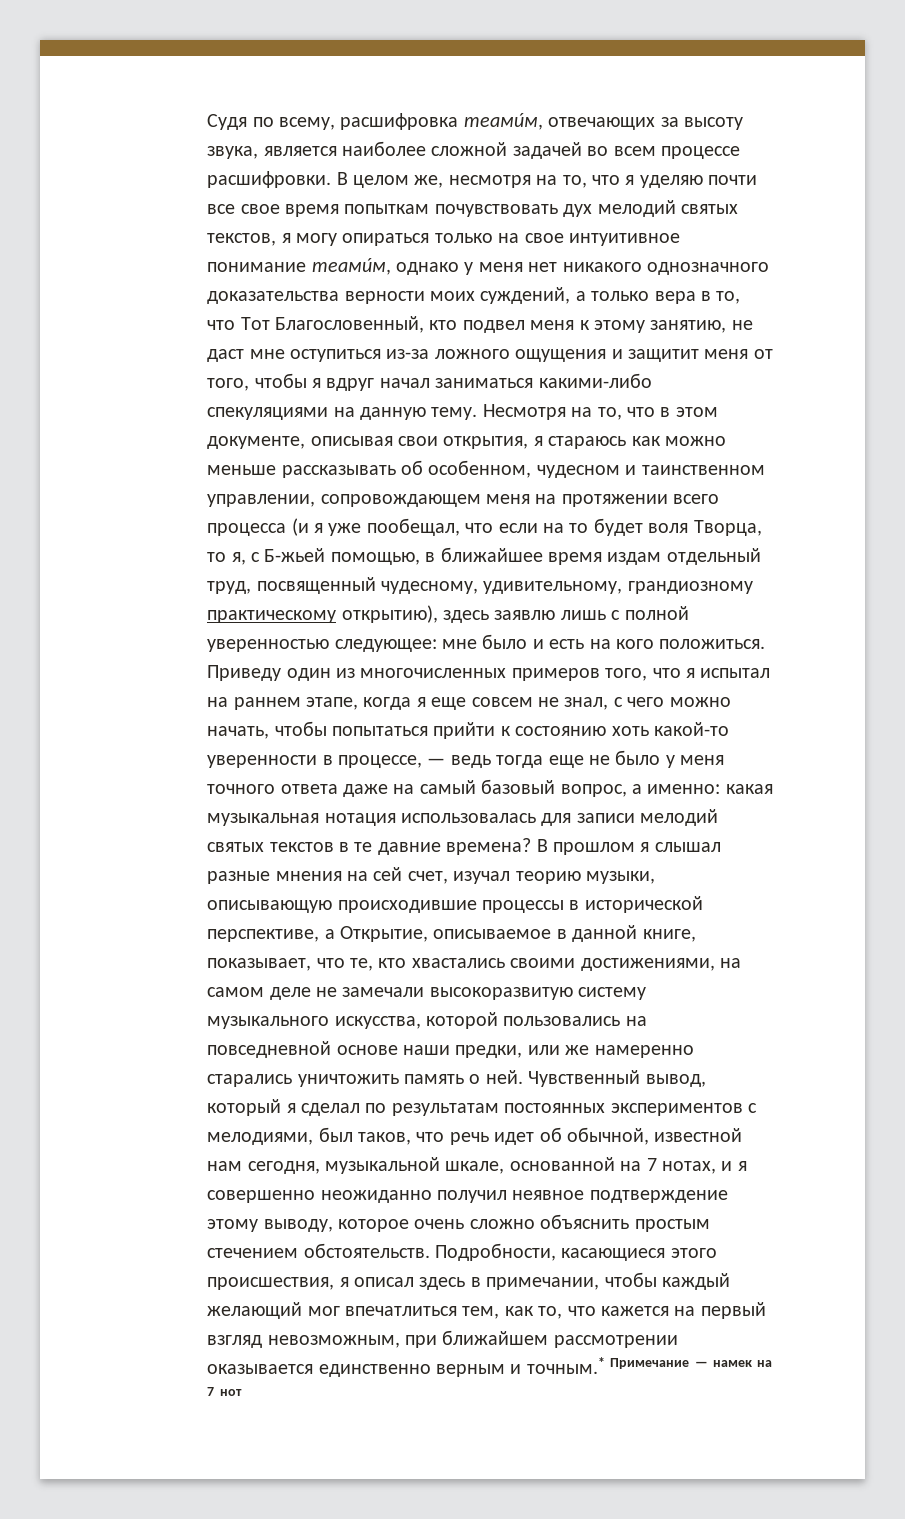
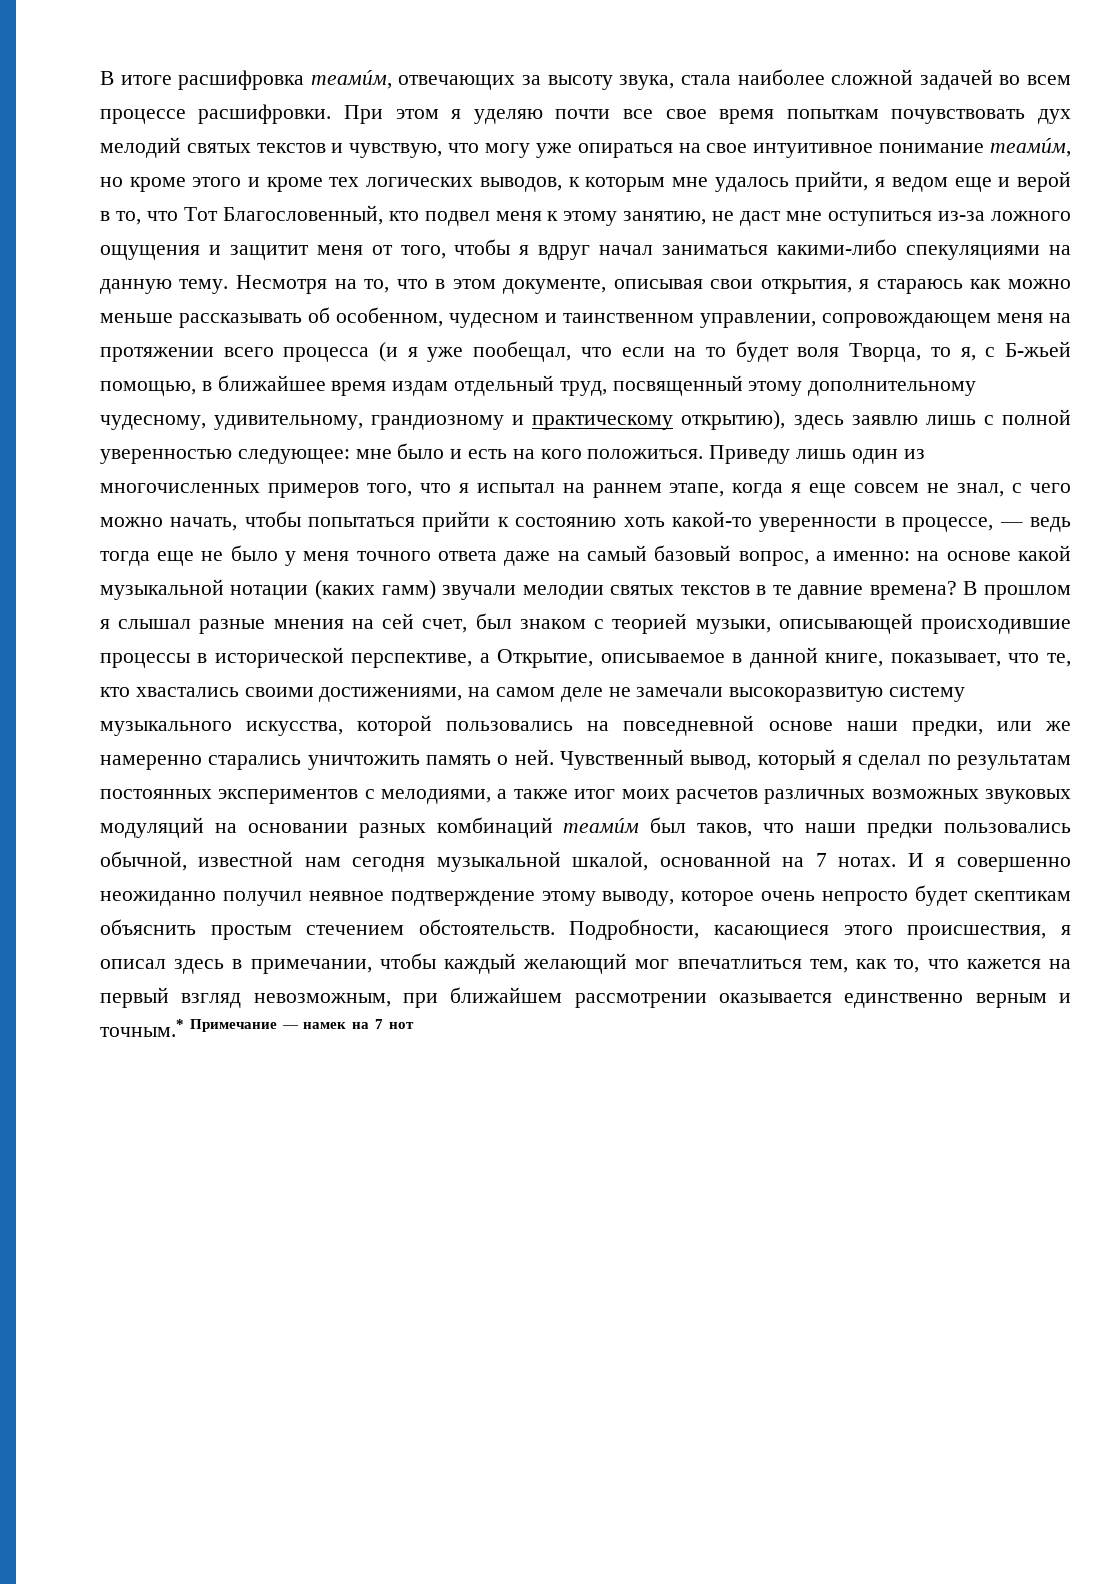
- Судя по всему, расшифровка теамúм, отвечающих за высоту звука, является наиболее сложной задачей во всем процессе расшифровки.
+ В итоге расшифровка теамúм, отвечающих за высоту звука, стала наиболее сложной задачей во всем процессе расшифровки.
- В целом же, несмотря на то, что я уделяю почти все свое время попыткам почувствовать дух мелодий святых текстов, я могу опираться только на свое интуитивное понимание теамúм, однако у меня нет никакого однозначного доказательства верности моих суждений, а только вера в то, что Тот Благословенный, кто подвел меня к этому занятию, не даст мне оступиться из-за ложного ощущения и защитит меня от того, чтобы я вдруг начал заниматься какими-либо спекуляциями на данную тему.
+ При этом я уделяю почти все свое время попыткам почувствовать дух мелодий святых текстов и чувствую, что могу уже опираться на свое интуитивное понимание теамúм, но кроме этого и кроме тех логических выводов, к которым мне удалось прийти, я ведом еще и верой в то, что Тот Благословенный, кто подвел меня к этому занятию, не даст мне оступиться из-за ложного ощущения и защитит меня от того, чтобы я вдруг начал заниматься какими-либо спекуляциями на данную тему.
- Несмотря на то, что в этом документе, описывая свои открытия, я стараюсь как можно меньше рассказывать об особенном, чудесном и таинственном управлении, сопровождающем меня на протяжении всего процесса (и я уже пообещал, что если на то будет воля Творца, то я, с Б-жьей помощью, в ближайшее время издам отдельный труд, посвященный чудесному, удивительному, грандиозному практическому открытию), здесь заявлю лишь с полной уверенностью следующее:
+ Несмотря на то, что в этом документе, описывая свои открытия, я стараюсь как можно меньше рассказывать об особенном, чудесном и таинственном управлении, сопровождающем меня на протяжении всего процесса (и я уже пообещал, что если на то будет воля Творца, то я, с Б-жьей помощью, в ближайшее время издам отдельный труд, посвященный этому дополнительному чудесному, удивительному, грандиозному и практическому открытию), здесь заявлю лишь с полной уверенностью следующее:
- Приведу один из многочисленных примеров того, что я испытал на раннем этапе, когда я еще совсем не знал, с чего можно начать, чтобы попытаться прийти к состоянию хоть какой-то уверенности в процессе, — ведь тогда еще не было у меня точного ответа даже на самый базовый вопрос, а именно: какая музыкальная нотация использовалась для записи мелодий святых текстов в те давние времена?
+ Приведу лишь один из многочисленных примеров того, что я испытал на раннем этапе, когда я еще совсем не знал, с чего можно начать, чтобы попытаться прийти к состоянию хоть какой-то уверенности в процессе, — ведь тогда еще не было у меня точного ответа даже на самый базовый вопрос, а именно: на основе какой музыкальной нотации (каких гамм) звучали мелодии святых текстов в те давние времена?
- В прошлом я слышал разные мнения на сей счет, изучал теорию музыки, описывающую происходившие процессы в исторической перспективе, а Открытие, описываемое в данной книге, показывает, что те, кто хвастались своими достижениями, на самом деле не замечали высокоразвитую систему музыкального искусства, которой пользовались на повседневной основе наши предки, или же намеренно старались уничтожить память о ней.
+ В прошлом я слышал разные мнения на сей счет, был знаком с теорией музыки, описывающей происходившие процессы в исторической перспективе, а Открытие, описываемое в данной книге, показывает, что те, кто хвастались своими достижениями, на самом деле не замечали высокоразвитую систему музыкального искусства, которой пользовались на повседневной основе наши предки, или же намеренно старались уничтожить память о ней.
- Чувственный вывод, который я сделал по результатам постоянных экспериментов с мелодиями, был таков, что речь идет об обычной, известной нам сегодня, музыкальной шкале, основанной на 7 нотах, и я совершенно неожиданно получил неявное подтверждение этому выводу, которое очень сложно объяснить простым стечением обстоятельств.
+ Чувственный вывод, который я сделал по результатам постоянных экспериментов с мелодиями, а также итог моих расчетов различных возможных звуковых модуляций на основании разных комбинаций теамúм был таков, что наши предки пользовались обычной, известной нам сегодня музыкальной шкалой, основанной на 7 нотах. И я совершенно неожиданно получил неявное подтверждение этому выводу, которое очень непросто будет скептикам объяснить простым стечением обстоятельств.

